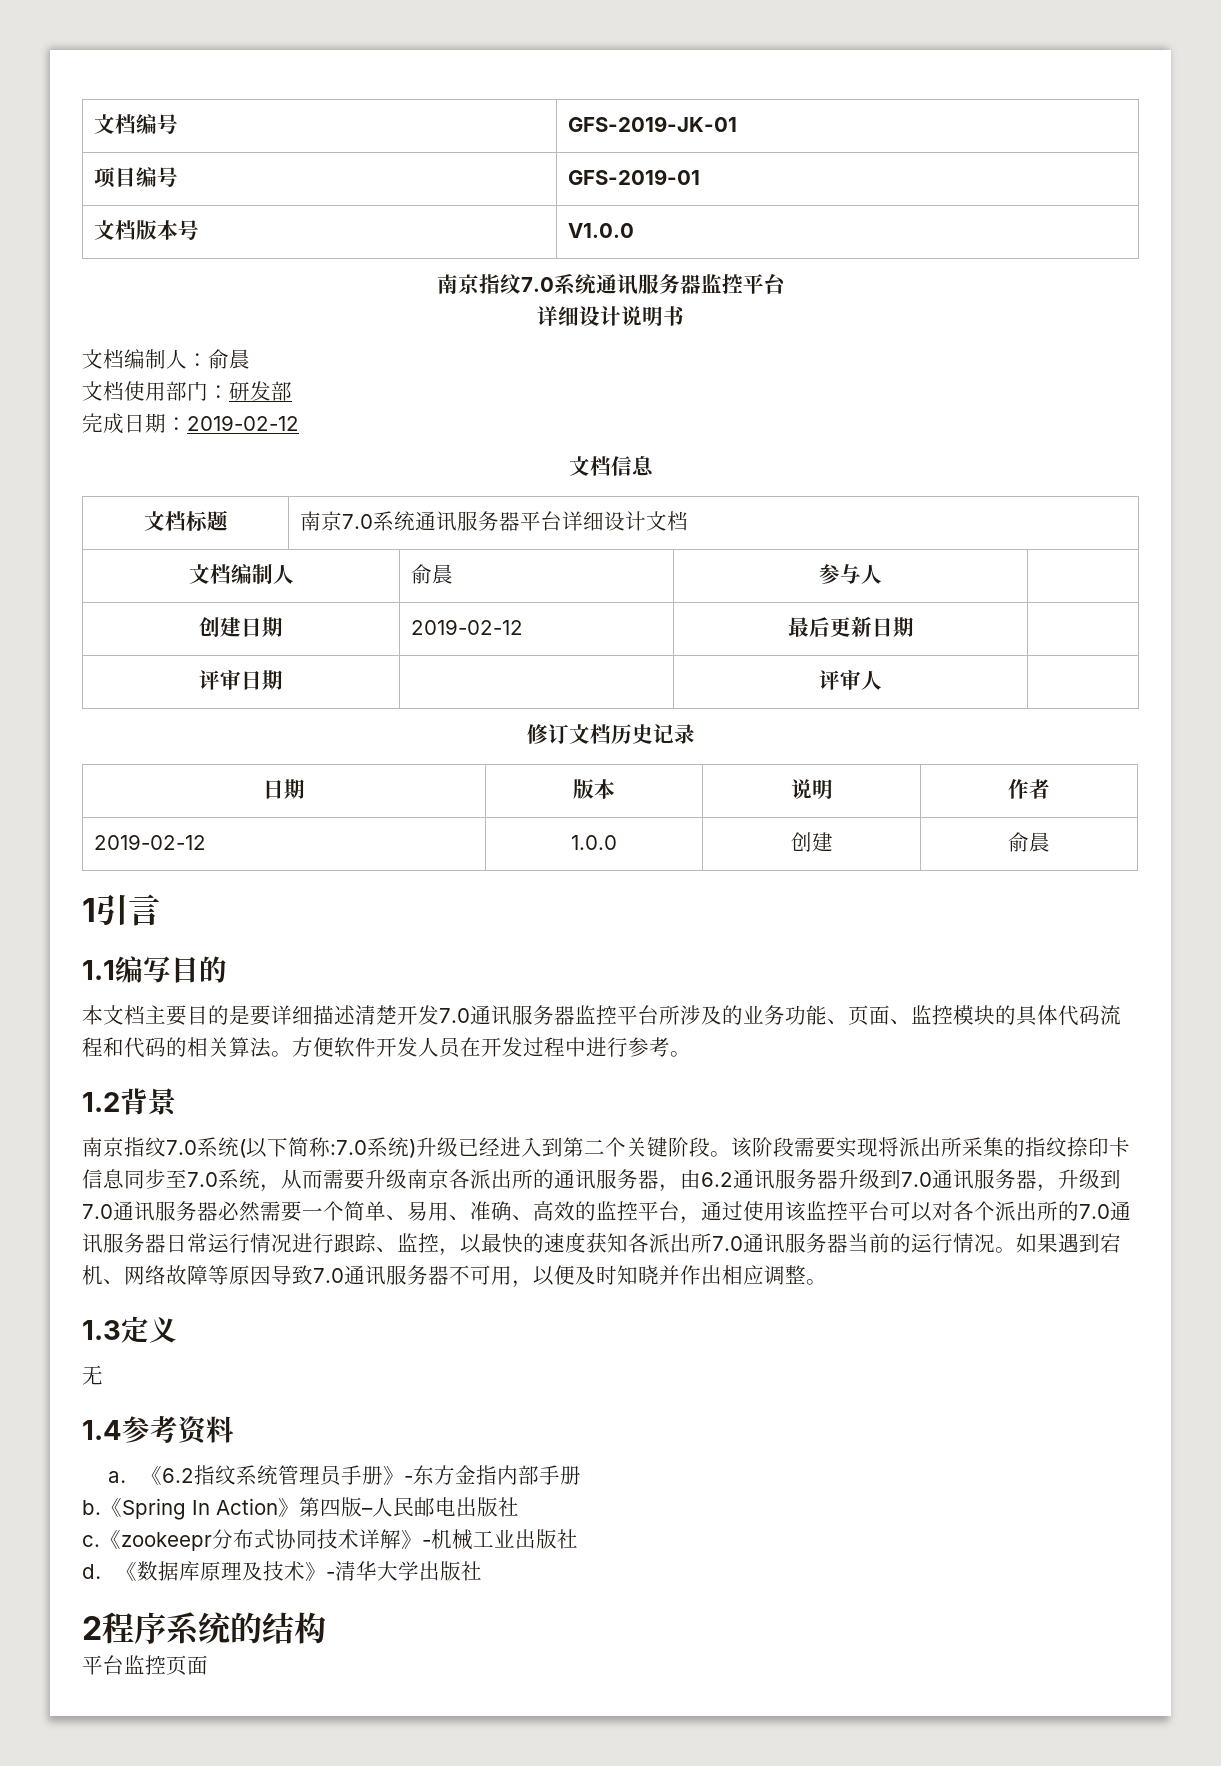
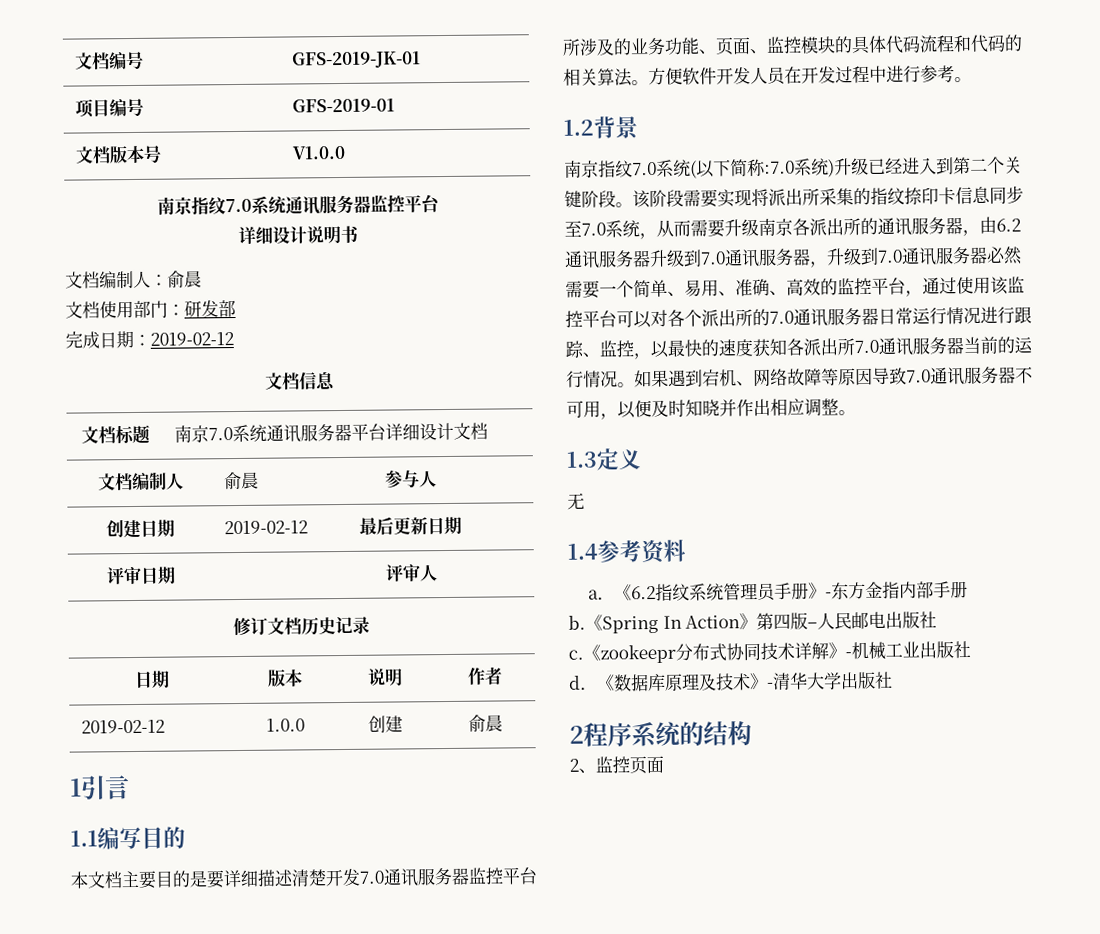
- 平台监控页面
+ 2、监控页面

